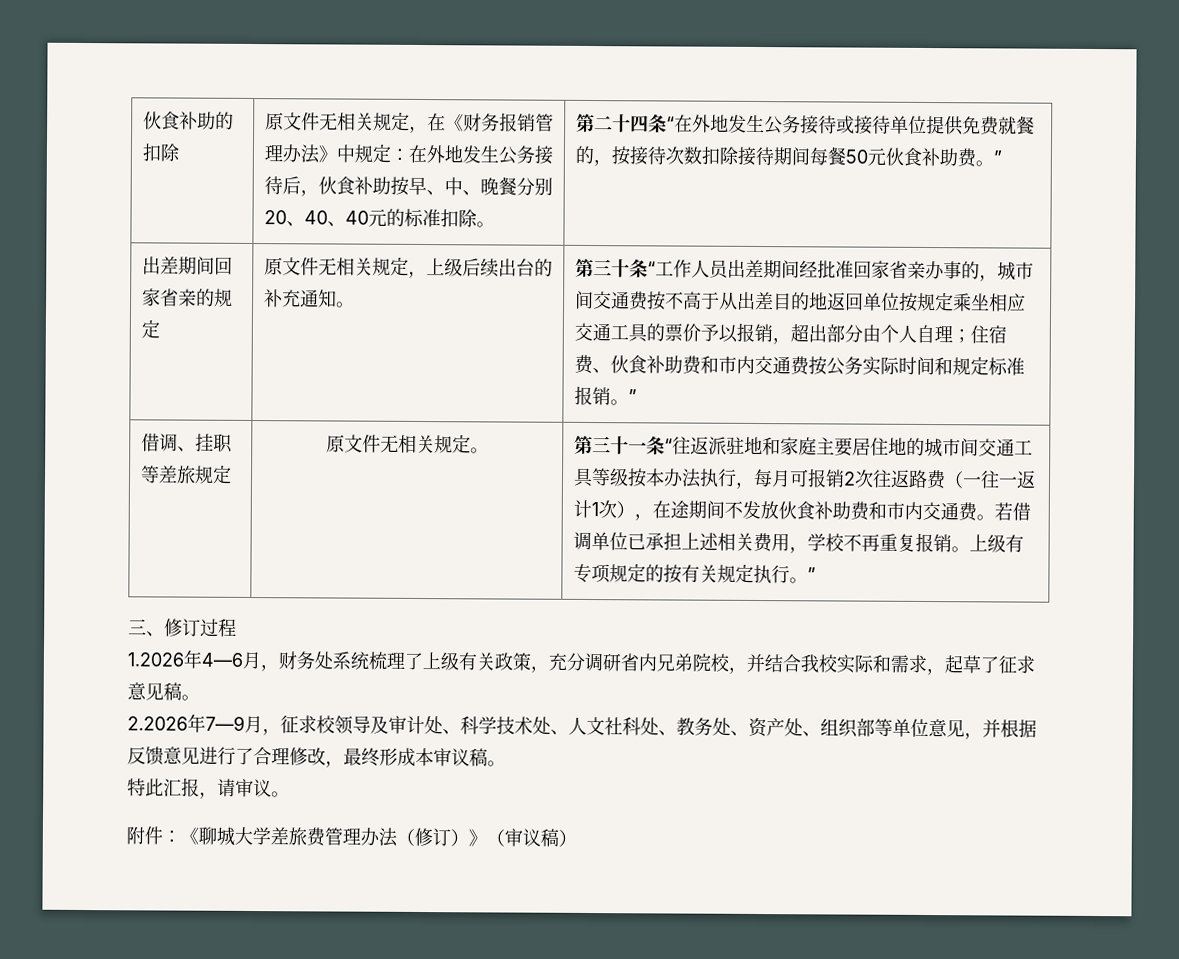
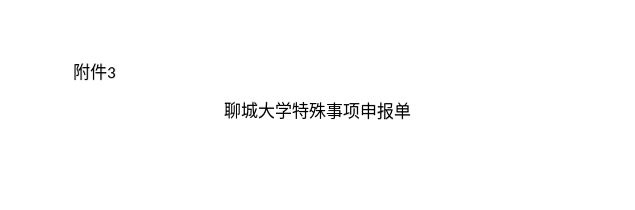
- 伙食补助的扣除 | 原文件无相关规定，在《财务报销管理办法》中规定：在外地发生公务接待后，伙食补助按早、中、晚餐分别20、40、40元的标准扣除。 | 第二十四条“在外地发生公务接待或接待单位提供免费就餐的，按接待次数扣除接待期间每餐50元伙食补助费。”
- 出差期间回家省亲的规定 | 原文件无相关规定，上级后续出台的补充通知。 | 第三十条“工作人员出差期间经批准回家省亲办事的，城市间交通费按不高于从出差目的地返回单位按规定乘坐相应交通工具的票价予以报销，超出部分由个人自理；住宿费、伙食补助费和市内交通费按公务实际时间和规定标准报销。”
- 借调、挂职等差旅规定 | 原文件无相关规定。 | 第三十一条“往返派驻地和家庭主要居住地的城市间交通工具等级按本办法执行，每月可报销2次往返路费（一往一返计1次），在途期间不发放伙食补助费和市内交通费。若借调单位已承担上述相关费用，学校不再重复报销。上级有专项规定的按有关规定执行。”
- 三、修订过程
- 1.2026年4—6月，财务处系统梳理了上级有关政策，充分调研省内兄弟院校，并结合我校实际和需求，起草了征求意见稿。
- 2.2026年7—9月，征求校领导及审计处、科学技术处、人文社科处、教务处、资产处、组织部等单位意见，并根据反馈意见进行了合理修改，最终形成本审议稿。
- 特此汇报，请审议。
- 附件：《聊城大学差旅费管理办法（修订）》（审议稿）
+ 附件3
+ 聊城大学特殊事项申报单

